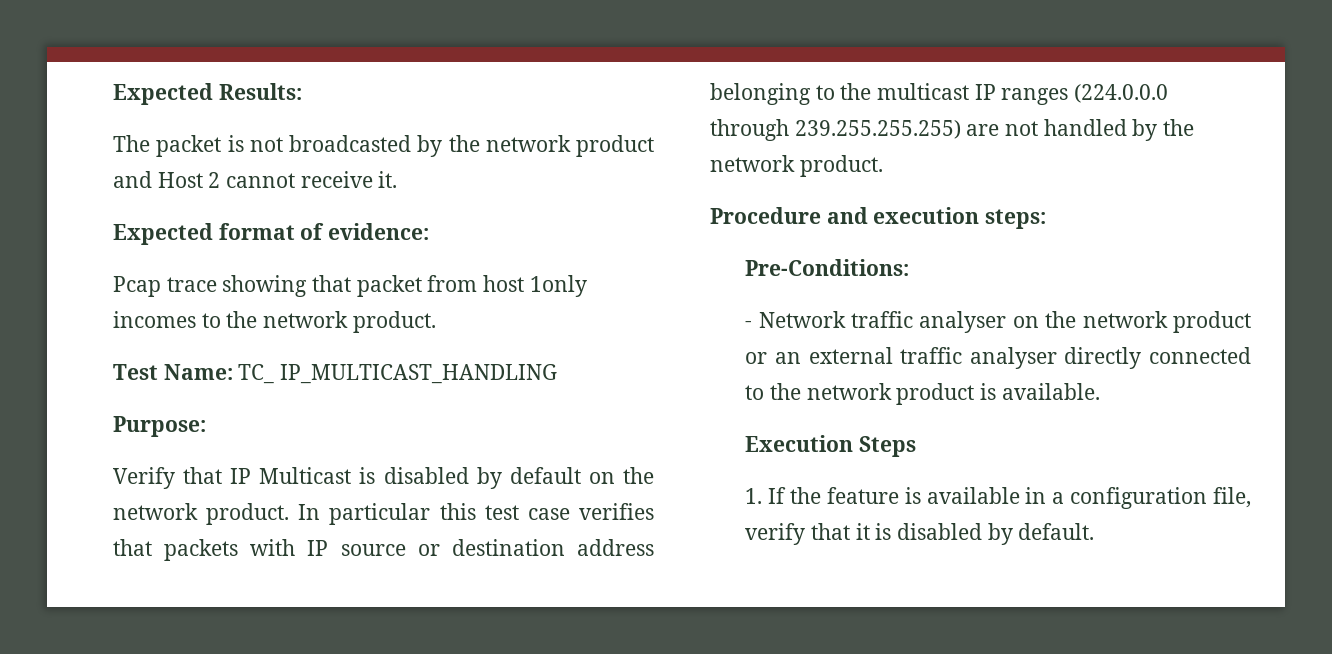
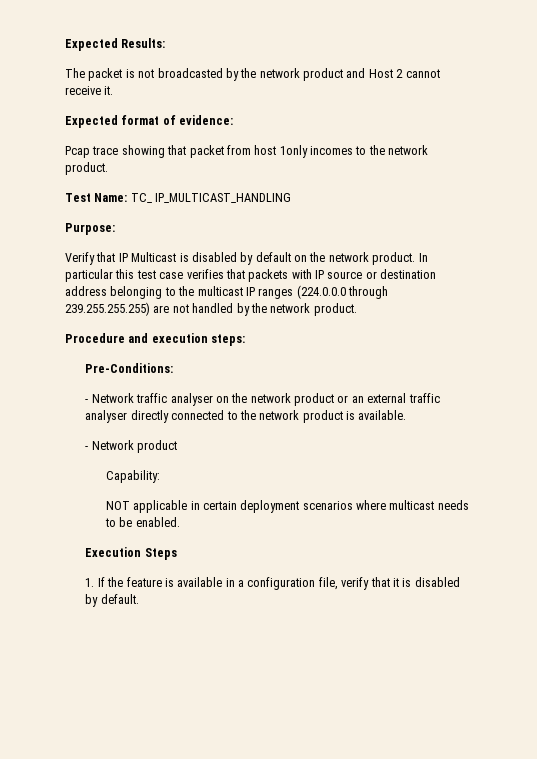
+ - Network product
+ Capability:
+ NOT applicable in certain deployment scenarios where multicast needs to be enabled.

